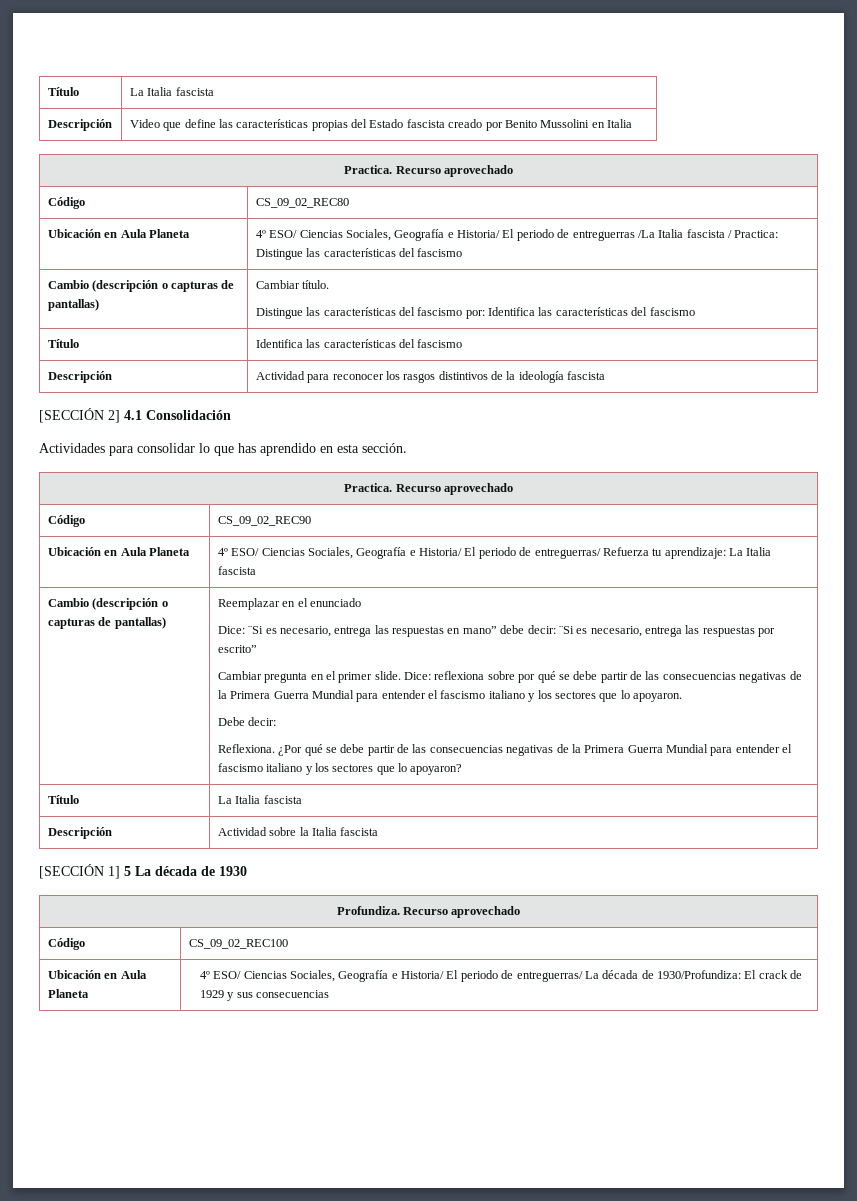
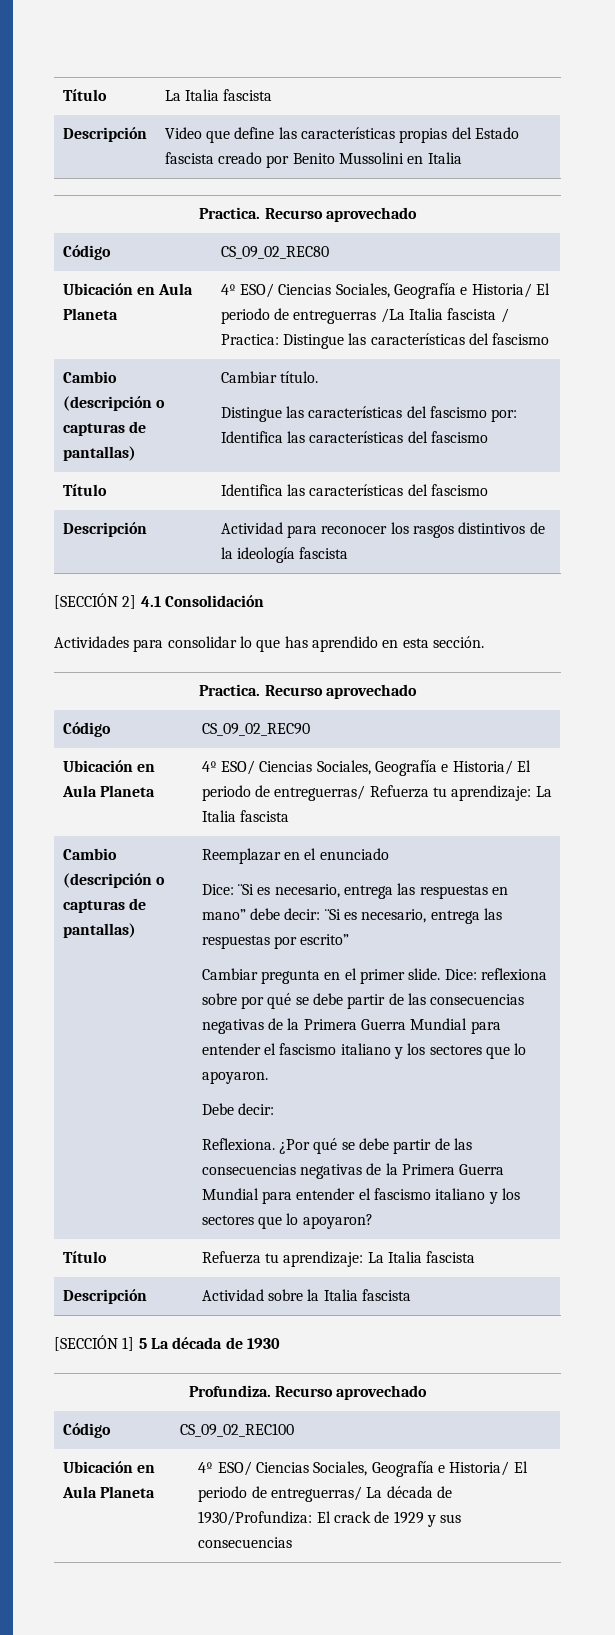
  ¿Por qué se debe partir de las consecuencias negativas de la Primera Guerra Mundial para entender el fascismo italiano y los sectores que lo apoyaron?
- Título | La Italia fascista
+ Título | Refuerza tu aprendizaje: La Italia fascista

